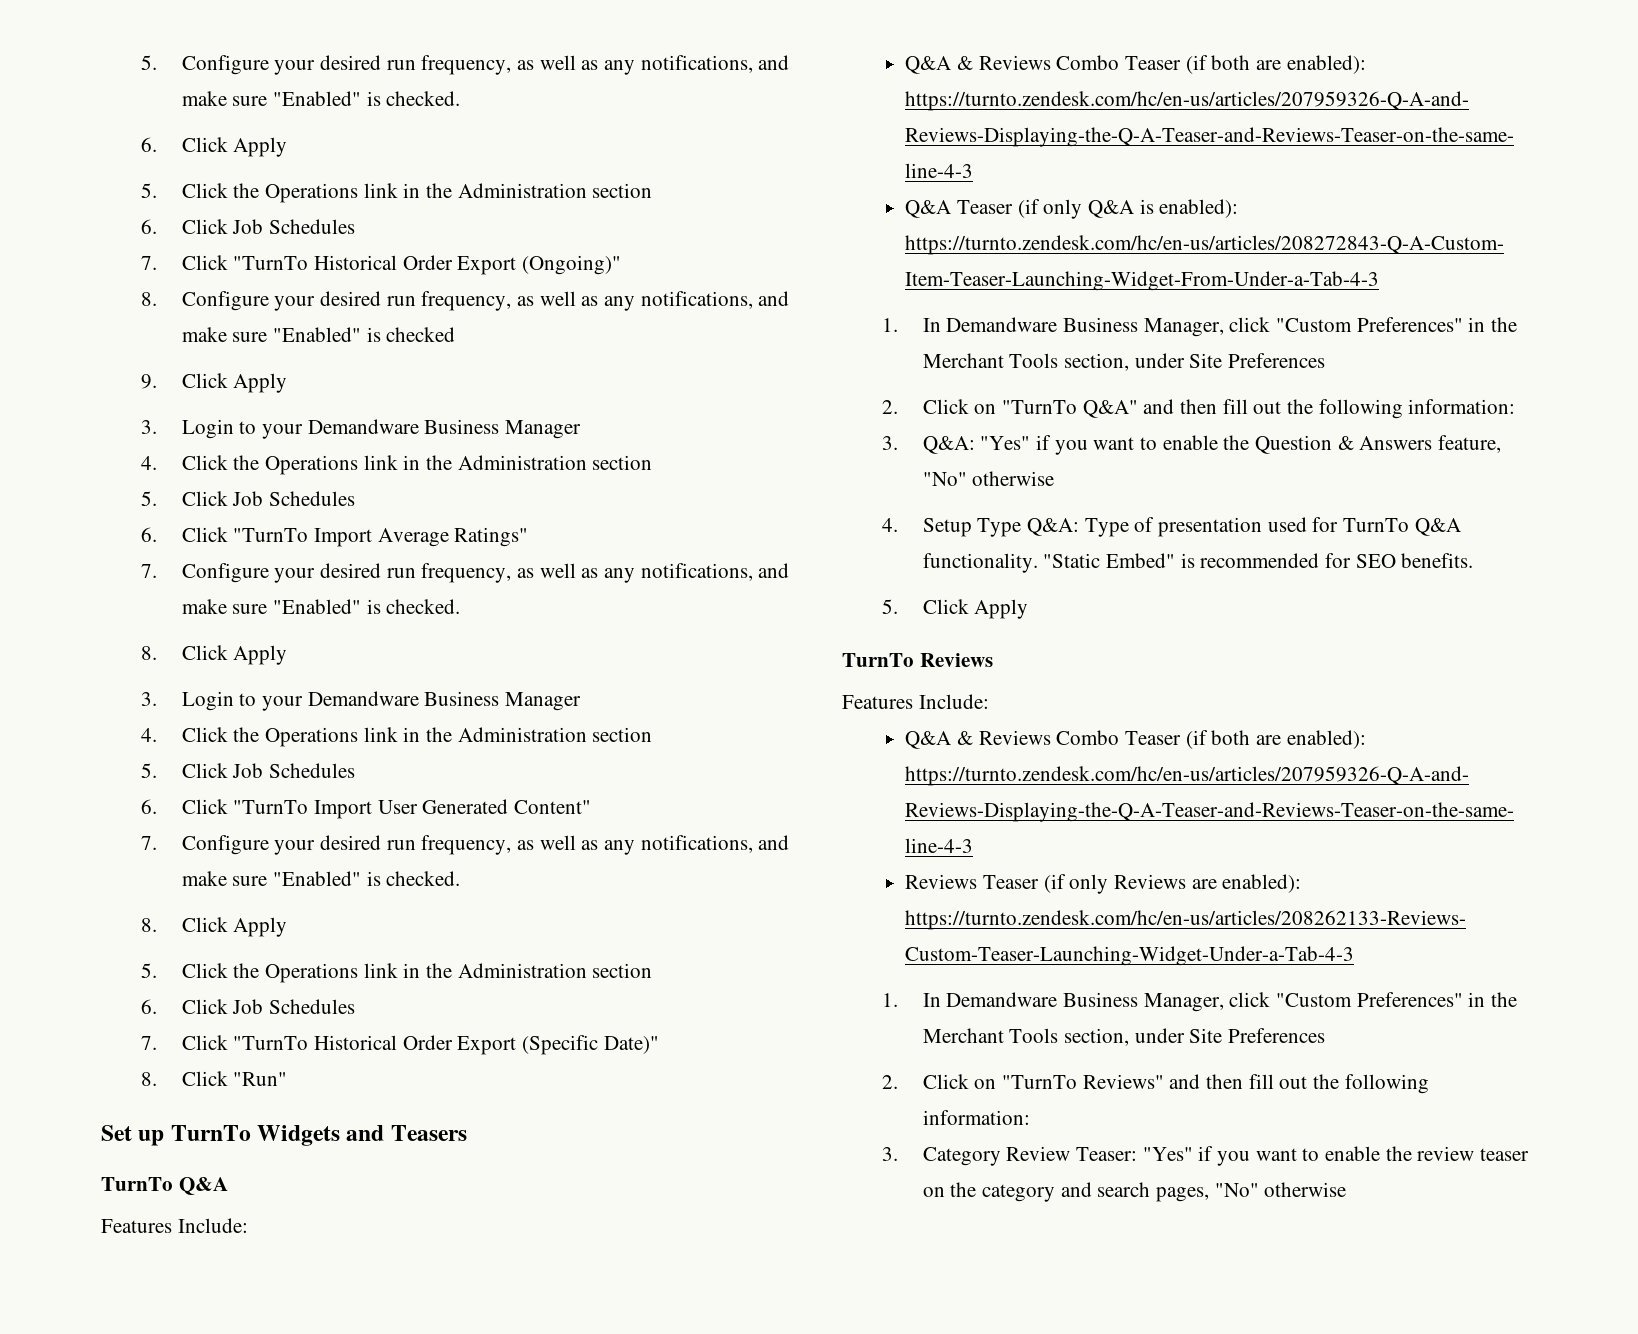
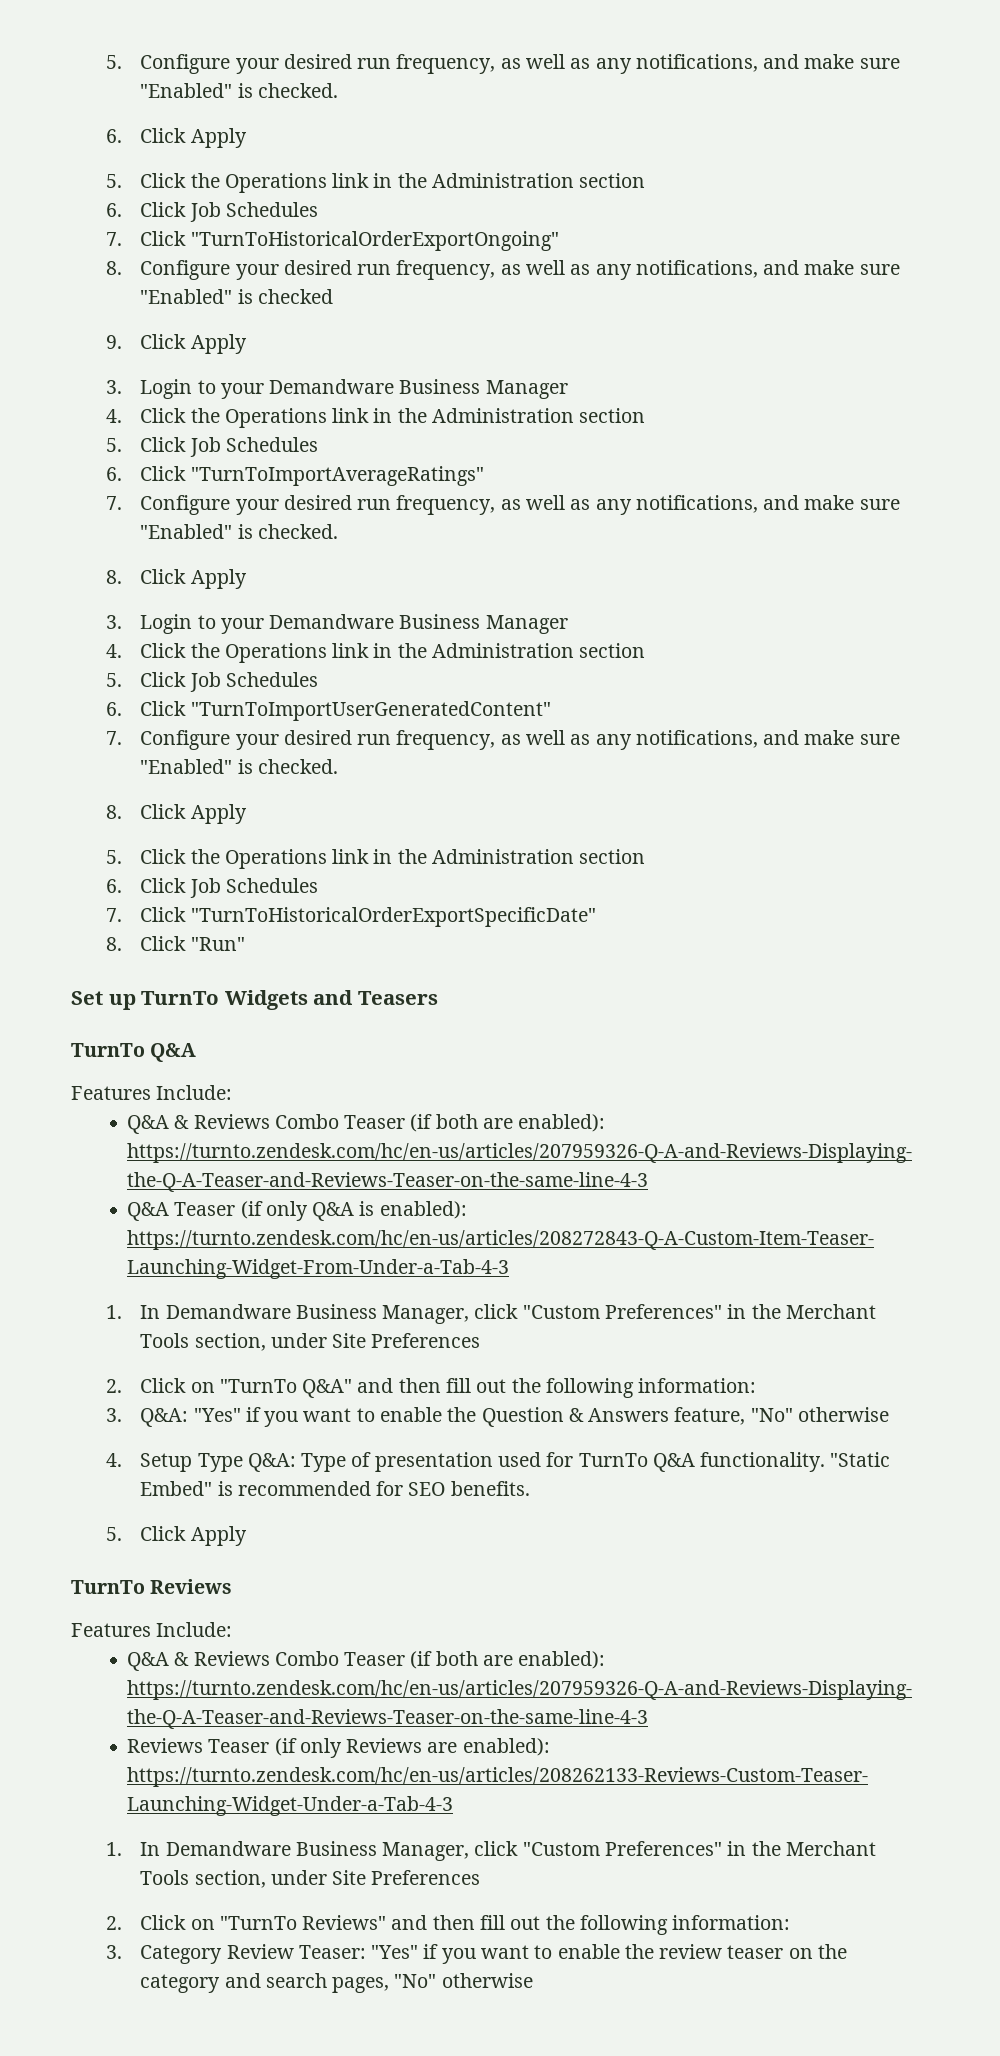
- 7. Click "TurnTo Historical Order Export (Ongoing)"
+ 7. Click "TurnToHistoricalOrderExportOngoing"
- 6. Click "TurnTo Import Average Ratings"
+ 6. Click "TurnToImportAverageRatings"
- 6. Click "TurnTo Import User Generated Content"
+ 6. Click "TurnToImportUserGeneratedContent"
- 7. Click "TurnTo Historical Order Export (Specific Date)"
+ 7. Click "TurnToHistoricalOrderExportSpecificDate"

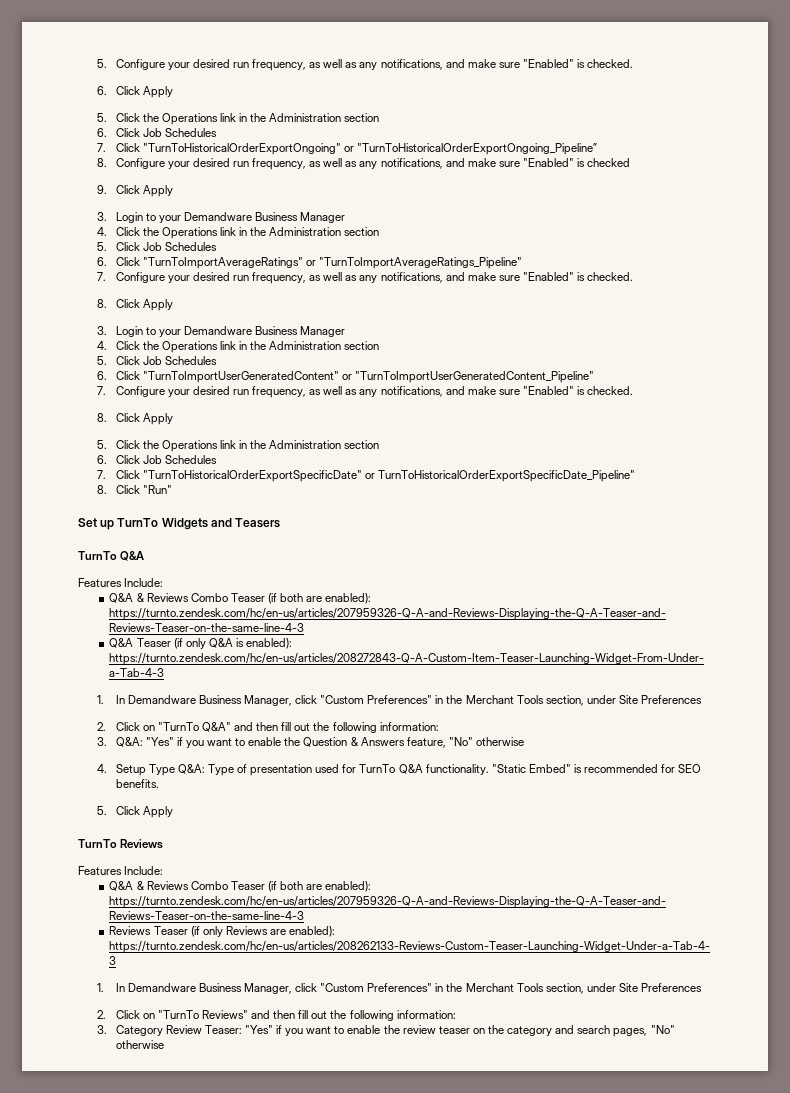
- 7. Click "TurnToHistoricalOrderExportOngoing"
+ 7. Click "TurnToHistoricalOrderExportOngoing" or "TurnToHistoricalOrderExportOngoing_Pipeline”
- 6. Click "TurnToImportAverageRatings"
+ 6. Click "TurnToImportAverageRatings" or "TurnToImportAverageRatings_Pipeline"
- 6. Click "TurnToImportUserGeneratedContent"
+ 6. Click "TurnToImportUserGeneratedContent" or "TurnToImportUserGeneratedContent_Pipeline"
- 7. Click "TurnToHistoricalOrderExportSpecificDate"
+ 7. Click "TurnToHistoricalOrderExportSpecificDate" or TurnToHistoricalOrderExportSpecificDate_Pipeline"

